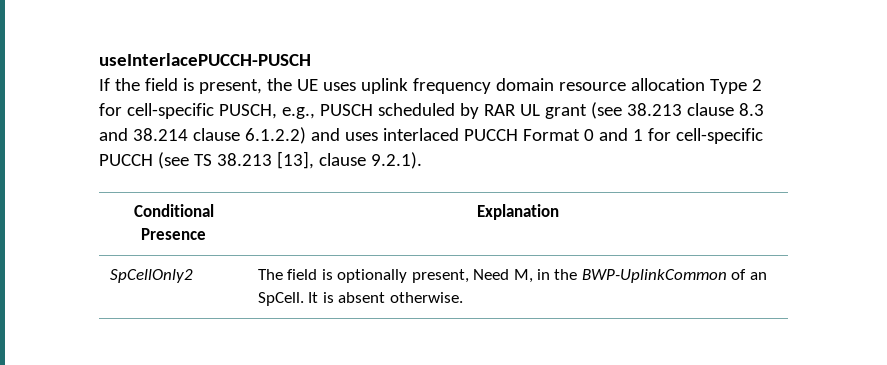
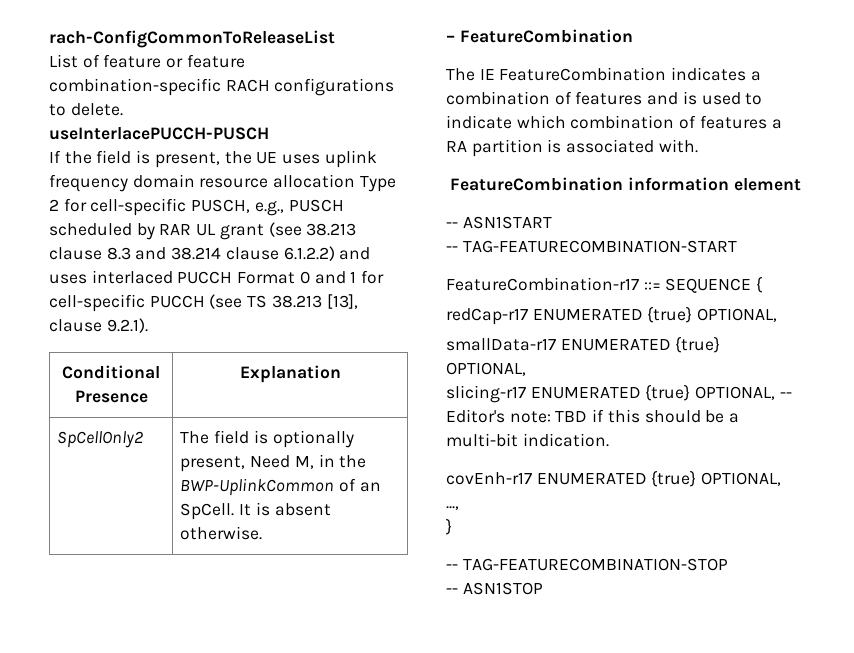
+ rach-ConfigCommonToReleaseList
+ List of feature or feature combination-specific RACH configurations to delete.
+ – FeatureCombination
+ The IE FeatureCombination indicates a combination of features and is used to indicate which combination of features a RA partition is associated with.
+ FeatureCombination information element
+ -- ASN1START
+ -- TAG-FEATURECOMBINATION-START
+ FeatureCombination-r17 ::= SEQUENCE {
+ redCap-r17 ENUMERATED {true} OPTIONAL,
+ smallData-r17 ENUMERATED {true} OPTIONAL,
+ slicing-r17 ENUMERATED {true} OPTIONAL, -- Editor's note: TBD if this should be a multi-bit indication.
+ covEnh-r17 ENUMERATED {true} OPTIONAL,
+ ...,
+ }
+ -- TAG-FEATURECOMBINATION-STOP
+ -- ASN1STOP

